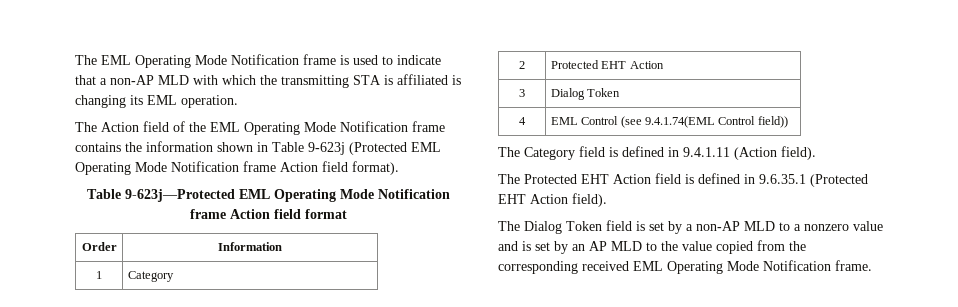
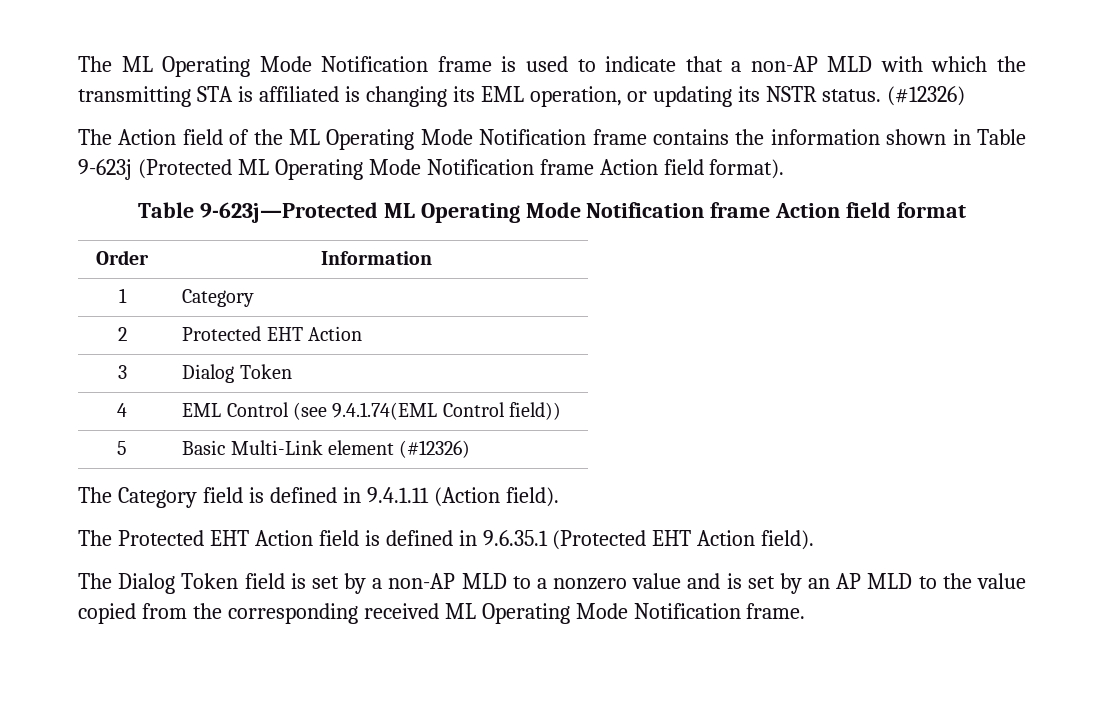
- The EML Operating Mode Notification frame is used to indicate that a non-AP MLD with which the transmitting STA is affiliated is changing its EML operation.
+ The ML Operating Mode Notification frame is used to indicate that a non-AP MLD with which the transmitting STA is affiliated is changing its EML operation, or updating its NSTR status. (#12326)
- The Action field of the EML Operating Mode Notification frame contains the information shown in Table 9-623j (Protected EML Operating Mode Notification frame Action field format).
+ The Action field of the ML Operating Mode Notification frame contains the information shown in Table 9-623j (Protected ML Operating Mode Notification frame Action field format).
- Table 9-623j—Protected EML Operating Mode Notification frame Action field format
+ Table 9-623j—Protected ML Operating Mode Notification frame Action field format
+ 5 | Basic Multi-Link element (#12326)
- The Dialog Token field is set by a non-AP MLD to a nonzero value and is set by an AP MLD to the value copied from the corresponding received EML Operating Mode Notification frame.
+ The Dialog Token field is set by a non-AP MLD to a nonzero value and is set by an AP MLD to the value copied from the corresponding received ML Operating Mode Notification frame.

